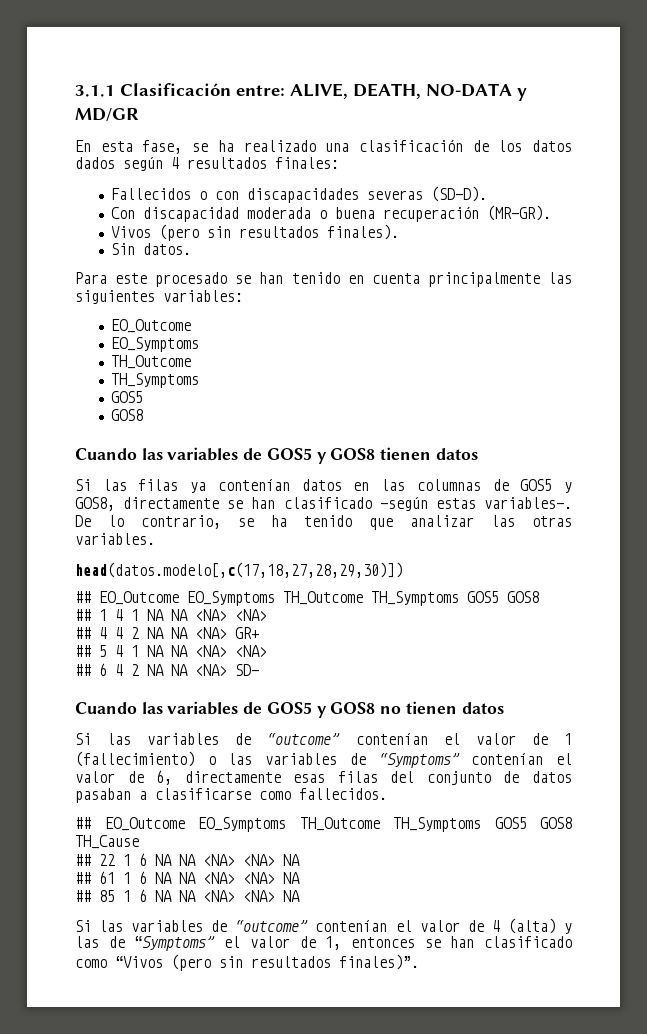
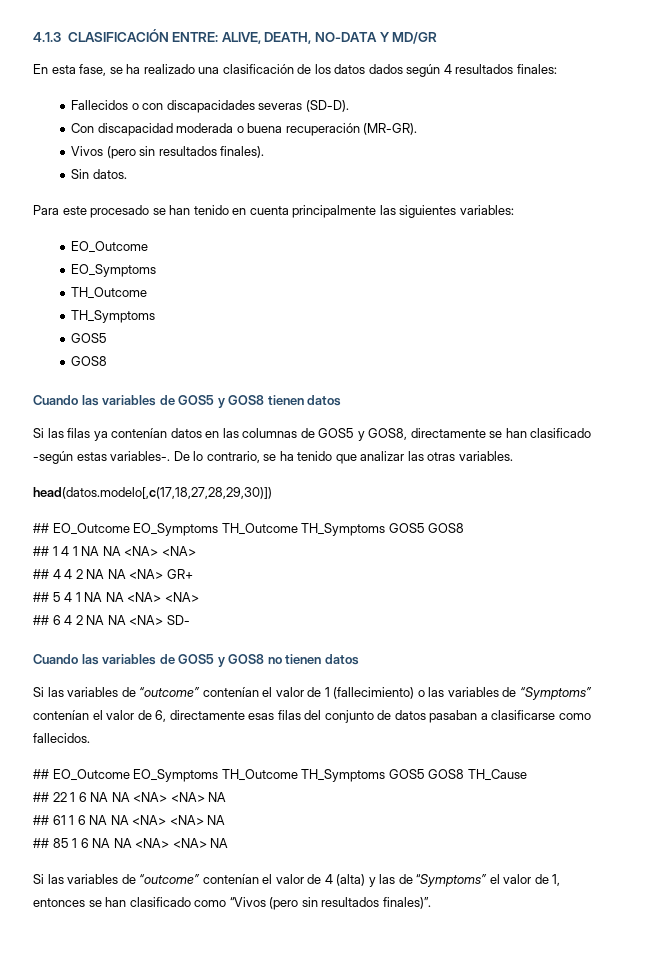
- 3.1.1 Clasificación entre: ALIVE, DEATH, NO-DATA y MD/GR
+ 4.1.3 CLASIFICACIÓN ENTRE: ALIVE, DEATH, NO-DATA Y MD/GR

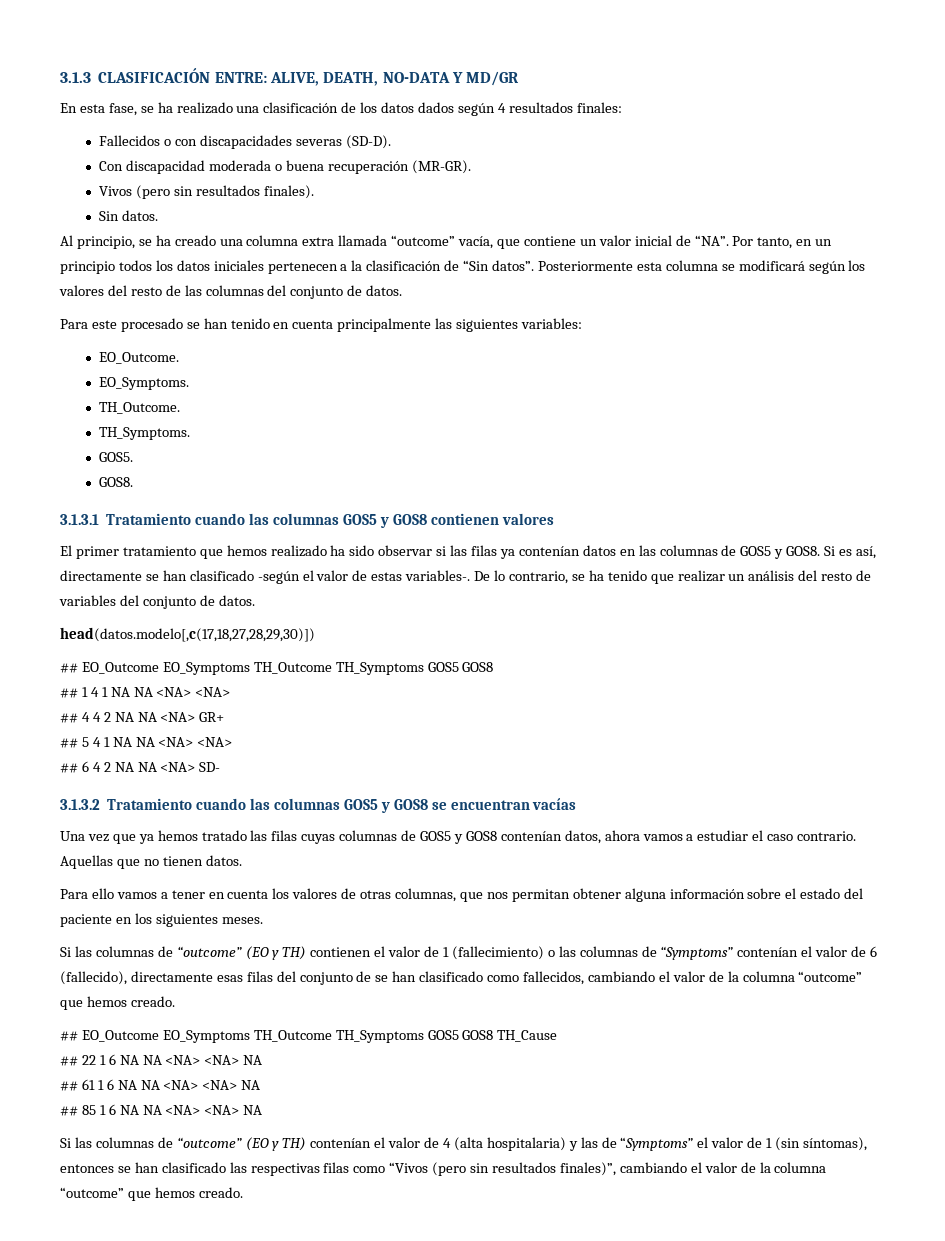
- 4.1.3 CLASIFICACIÓN ENTRE: ALIVE, DEATH, NO-DATA Y MD/GR
+ 3.1.3 CLASIFICACIÓN ENTRE: ALIVE, DEATH, NO-DATA Y MD/GR
+ Al principio, se ha creado una columna extra llamada “outcome” vacía, que contiene un valor inicial de “NA”. Por tanto, en un principio todos los datos iniciales pertenecen a la clasificación de “Sin datos”. Posteriormente esta columna se modificará según los valores del resto de las columnas del conjunto de datos.
  Para este procesado se han tenido en cuenta principalmente las siguientes variables:
- EO_Outcome
- EO_Symptoms
- TH_Outcome
- TH_Symptoms
- GOS5
- GOS8
- Cuando las variables de GOS5 y GOS8 tienen datos
- Si las filas ya contenían datos en las columnas de GOS5 y GOS8, directamente se han clasificado -según estas variables-.
+ EO_Outcome.
+ EO_Symptoms.
+ TH_Outcome.
+ TH_Symptoms.
+ GOS5.
+ GOS8.
+ 3.1.3.1 Tratamiento cuando las columnas GOS5 y GOS8 contienen valores
+ El primer tratamiento que hemos realizado ha sido observar si las filas ya contenían datos en las columnas de GOS5 y GOS8. Si es así, directamente se han clasificado -según el valor de estas variables-.
- De lo contrario, se ha tenido que analizar las otras variables.
+ De lo contrario, se ha tenido que realizar un análisis del resto de variables del conjunto de datos.
- Cuando las variables de GOS5 y GOS8 no tienen datos
- Si las variables de “outcome” contenían el valor de 1 (fallecimiento) o las variables de “Symptoms” contenían el valor de 6, directamente esas filas del conjunto de datos pasaban a clasificarse como fallecidos.
+ 3.1.3.2 Tratamiento cuando las columnas GOS5 y GOS8 se encuentran vacías
+ Una vez que ya hemos tratado las filas cuyas columnas de GOS5 y GOS8 contenían datos, ahora vamos a estudiar el caso contrario. Aquellas que no tienen datos.
+ Para ello vamos a tener en cuenta los valores de otras columnas, que nos permitan obtener alguna información sobre el estado del paciente en los siguientes meses.
+ Si las columnas de “outcome” (EO y TH) contienen el valor de 1 (fallecimiento) o las columnas de “Symptoms” contenían el valor de 6 (fallecido), directamente esas filas del conjunto de se han clasificado como fallecidos, cambiando el valor de la columna “outcome” que hemos creado.
- Si las variables de “outcome” contenían el valor de 4 (alta) y las de “Symptoms” el valor de 1, entonces se han clasificado como “Vivos (pero sin resultados finales)”.
+ Si las columnas de “outcome” (EO y TH) contenían el valor de 4 (alta hospitalaria) y las de “Symptoms” el valor de 1 (sin síntomas), entonces se han clasificado las respectivas filas como “Vivos (pero sin resultados finales)”, cambiando el valor de la columna “outcome” que hemos creado.

